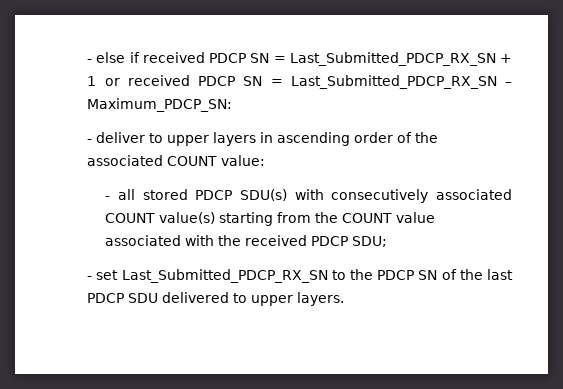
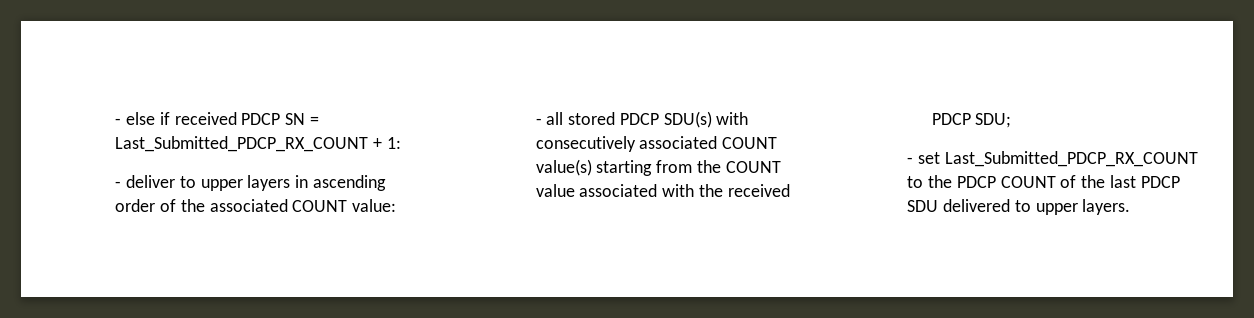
- - else if received PDCP SN = Last_Submitted_PDCP_RX_SN + 1 or received PDCP SN = Last_Submitted_PDCP_RX_SN – Maximum_PDCP_SN:
+ - else if received PDCP SN = Last_Submitted_PDCP_RX_COUNT + 1:
- - set Last_Submitted_PDCP_RX_SN to the PDCP SN of the last PDCP SDU delivered to upper layers.
+ - set Last_Submitted_PDCP_RX_COUNT to the PDCP COUNT of the last PDCP SDU delivered to upper layers.

